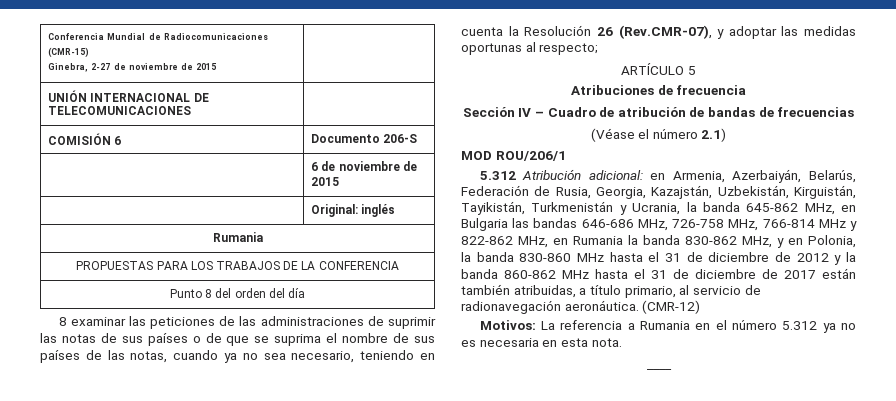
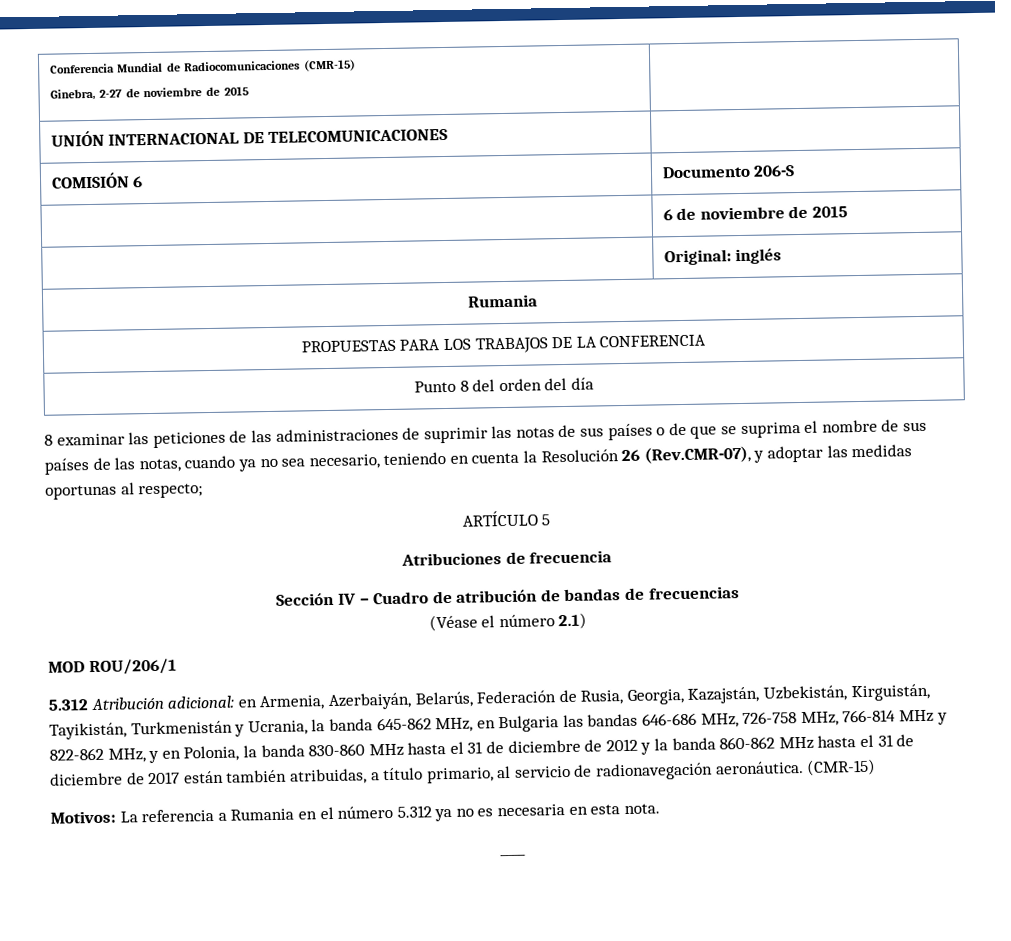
- en Armenia, Azerbaiyán, Belarús, Federación de Rusia, Georgia, Kazajstán, Uzbekistán, Kirguistán, Tayikistán, Turkmenistán y Ucrania, la banda 645-862 MHz, en Bulgaria las bandas 646-686 MHz, 726-758 MHz, 766-814 MHz y 822-862 MHz, en Rumania la banda 830-862 MHz, y en Polonia, la banda 830-860 MHz hasta el 31 de diciembre de 2012 y la banda 860-862 MHz hasta el 31 de diciembre de 2017 están también atribuidas, a título primario, al servicio de radionavegación aeronáutica. (CMR-12)
+ en Armenia, Azerbaiyán, Belarús, Federación de Rusia, Georgia, Kazajstán, Uzbekistán, Kirguistán, Tayikistán, Turkmenistán y Ucrania, la banda 645-862 MHz, en Bulgaria las bandas 646-686 MHz, 726-758 MHz, 766-814 MHz y 822-862 MHz, y en Polonia, la banda 830-860 MHz hasta el 31 de diciembre de 2012 y la banda 860-862 MHz hasta el 31 de diciembre de 2017 están también atribuidas, a título primario, al servicio de radionavegación aeronáutica. (CMR-15)

